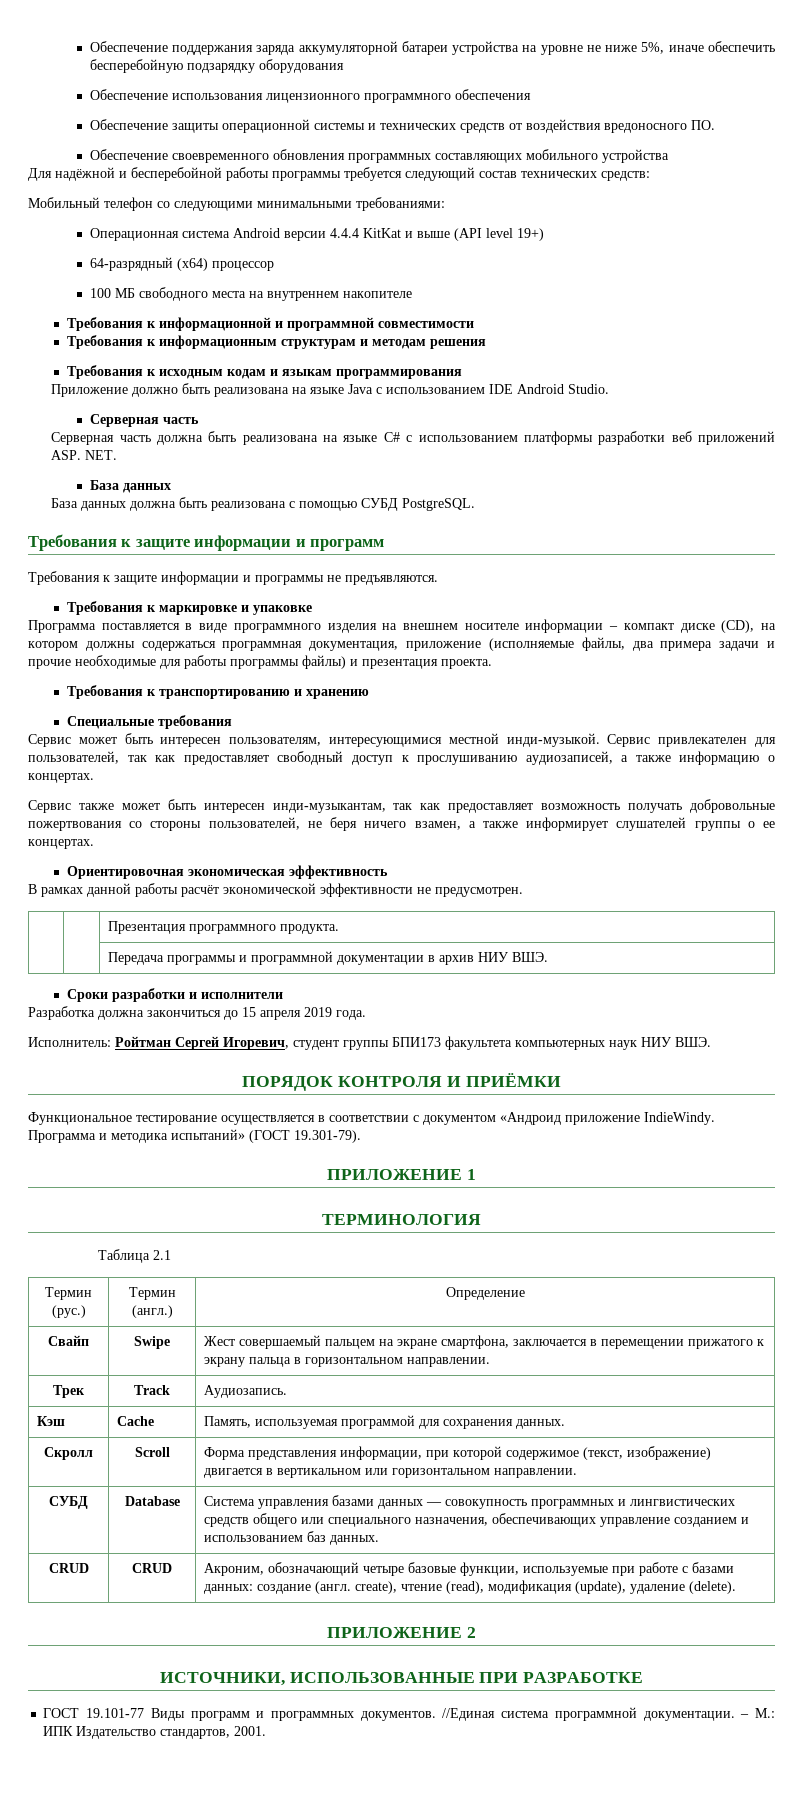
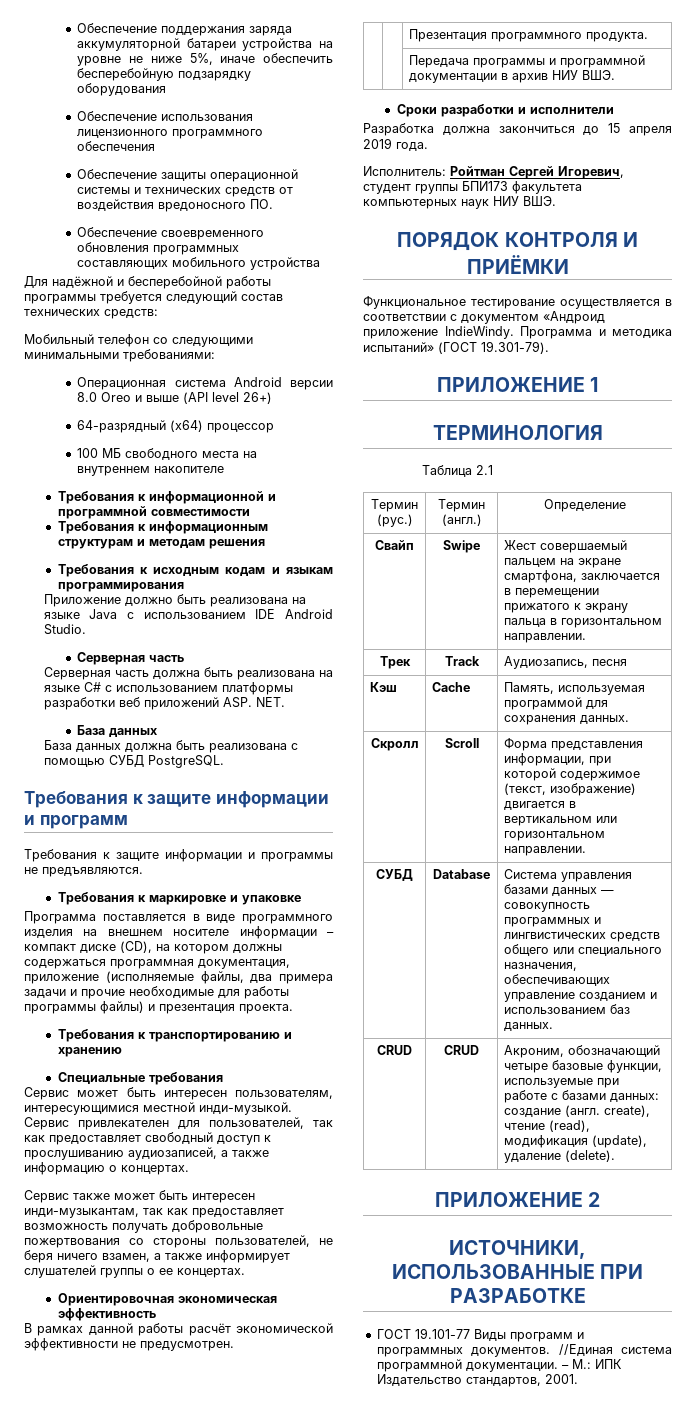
- Операционная система Android версии 4.4.4 KitKat и выше (API level 19+)
+ Операционная система Android версии 8.0 Oreo и выше (API level 26+)
- Трек | Track | Аудиозапись.
+ Трек | Track | Аудиозапись, песня

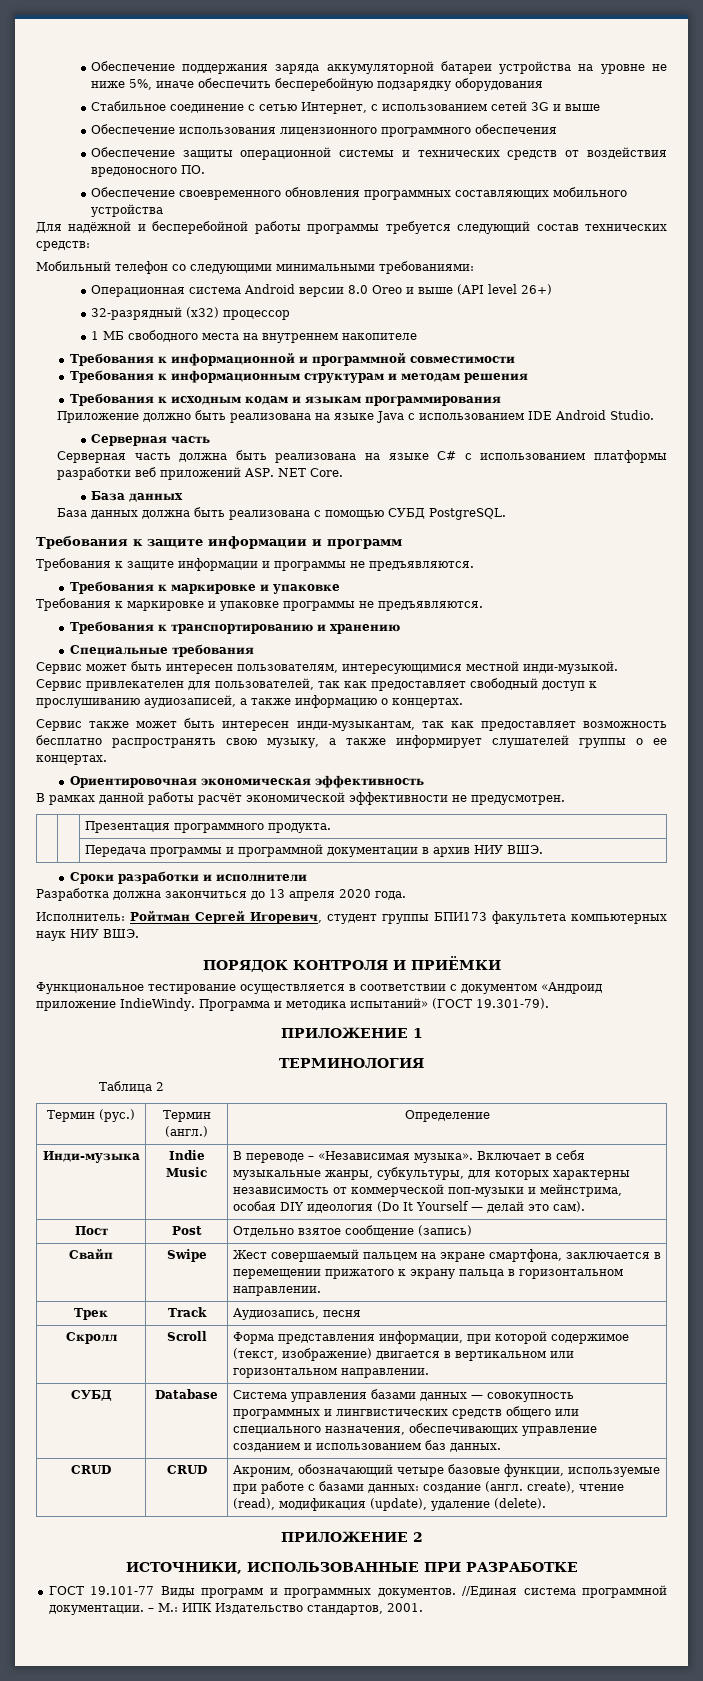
+ Стабильное соединение с сетью Интернет, с использованием сетей 3G и выше
- 64-разрядный (x64) процессор
+ 32-разрядный (x32) процессор
- 100 МБ свободного места на внутреннем накопителе
+ 1 МБ свободного места на внутреннем накопителе
- Серверная часть должна быть реализована на языке C# с использованием платформы разработки веб приложений ASP. NET.
+ Серверная часть должна быть реализована на языке C# с использованием платформы разработки веб приложений ASP. NET Core.
- Программа поставляется в виде программного изделия на внешнем носителе информации – компакт диске (CD), на котором должны содержаться программная документация, приложение (исполняемые файлы, два примера задачи и прочие необходимые для работы программы файлы) и презентация проекта.
+ Требования к маркировке и упаковке программы не предъявляются.
- Сервис также может быть интересен инди-музыкантам, так как предоставляет возможность получать добровольные пожертвования со стороны пользователей, не беря ничего взамен, а также информирует слушателей группы о ее концертах.
+ Сервис также может быть интересен инди-музыкантам, так как предоставляет возможность бесплатно распространять свою музыку, а также информирует слушателей группы о ее концертах.
- Разработка должна закончиться до 15 апреля 2019 года.
+ Разработка должна закончиться до 13 апреля 2020 года.
- Таблица 2.1
+ Таблица 2
+ Инди-музыка | Indie Music | В переводе – «Независимая музыка». Включает в себя музыкальные жанры, субкультуры, для которых характерны независимость от коммерческой поп-музыки и мейнстрима, особая DIY идеология (Do It Yourself — делай это сам).
+ Пост | Post | Отдельно взятое сообщение (запись)
- Кэш | Cache | Память, используемая программой для сохранения данных.

